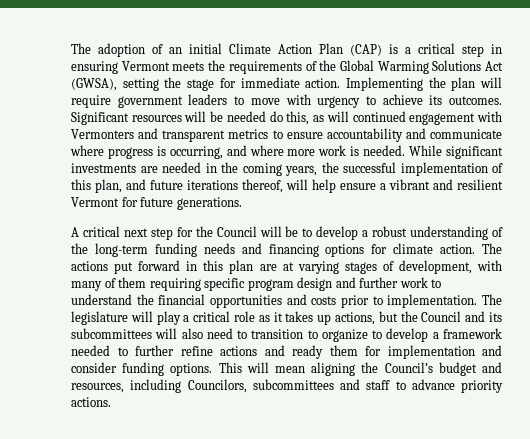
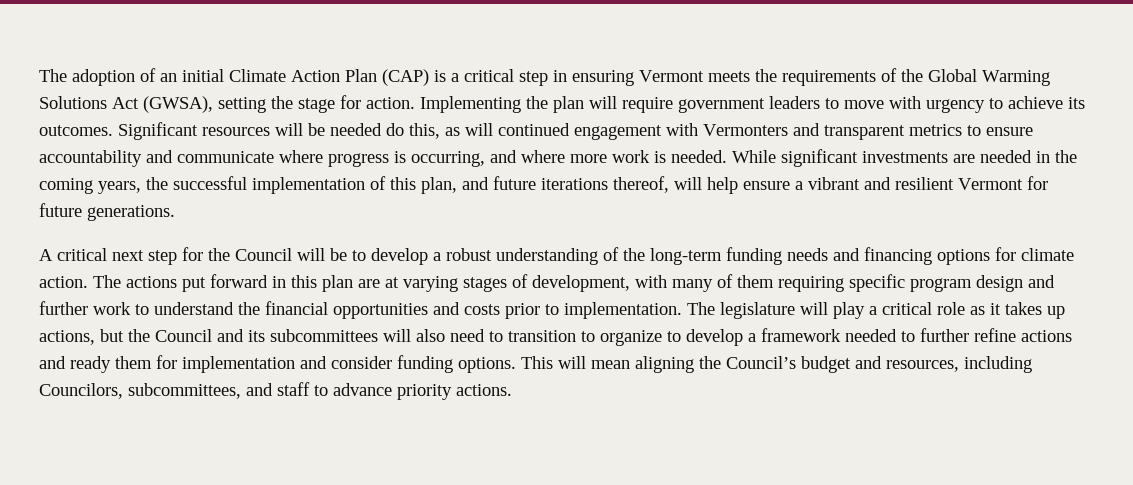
- The adoption of an initial Climate Action Plan (CAP) is a critical step in ensuring Vermont meets the requirements of the Global Warming Solutions Act (GWSA), setting the stage for immediate action.
+ The adoption of an initial Climate Action Plan (CAP) is a critical step in ensuring Vermont meets the requirements of the Global Warming Solutions Act (GWSA), setting the stage for action.
- This will mean aligning the Council’s budget and resources, including Councilors, subcommittees and staff to advance priority actions.
+ This will mean aligning the Council’s budget and resources, including Councilors, subcommittees, and staff to advance priority actions.

